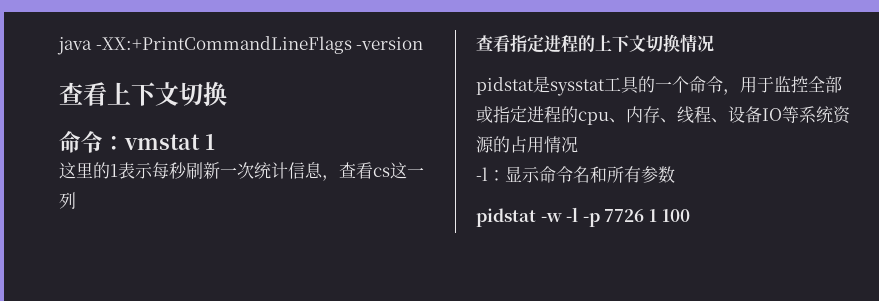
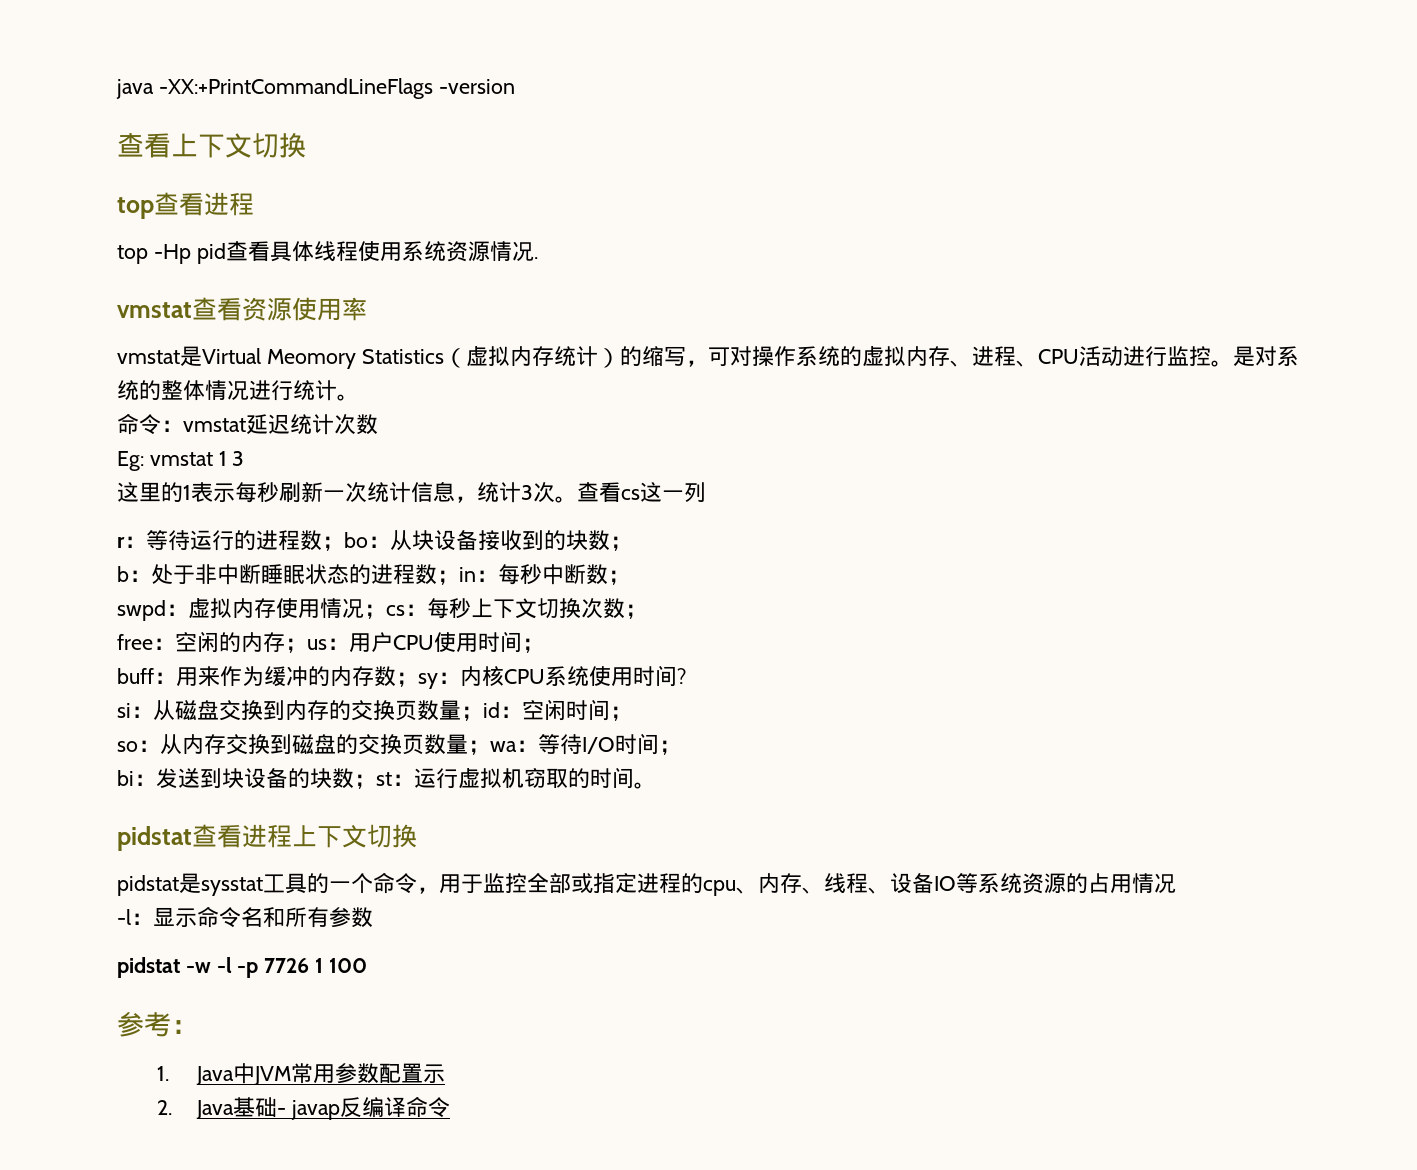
- 命令：vmstat 1
+ top查看进程
+ top -Hp pid查看具体线程使用系统资源情况.
+ vmstat查看资源使用率
+ vmstat是Virtual Meomory Statistics（虚拟内存统计）的缩写，可对操作系统的虚拟内存、进程、CPU活动进行监控。是对系统的整体情况进行统计。
+ 命令：vmstat延迟统计次数
+ Eg: vmstat 1 3
- 这里的1表示每秒刷新一次统计信息，查看cs这一列
+ 这里的1表示每秒刷新一次统计信息，统计3次。查看cs这一列
- 查看指定进程的上下文切换情况
+ r：等待运行的进程数；bo：从块设备接收到的块数；
+ b：处于非中断睡眠状态的进程数；in：每秒中断数；
+ swpd：虚拟内存使用情况；cs：每秒上下文切换次数；
+ free：空闲的内存；us：用户CPU使用时间；
+ buff：用来作为缓冲的内存数；sy：内核CPU系统使用时间?
+ si：从磁盘交换到内存的交换页数量；id：空闲时间；
+ so：从内存交换到磁盘的交换页数量；wa：等待I/O时间；
+ bi：发送到块设备的块数；st：运行虚拟机窃取的时间。
+ pidstat查看进程上下文切换
+ 参考：
+ 1. Java中JVM常用参数配置示
+ 2. Java基础- javap反编译命令

